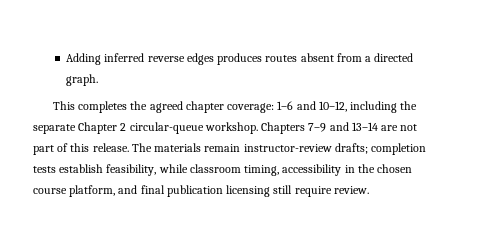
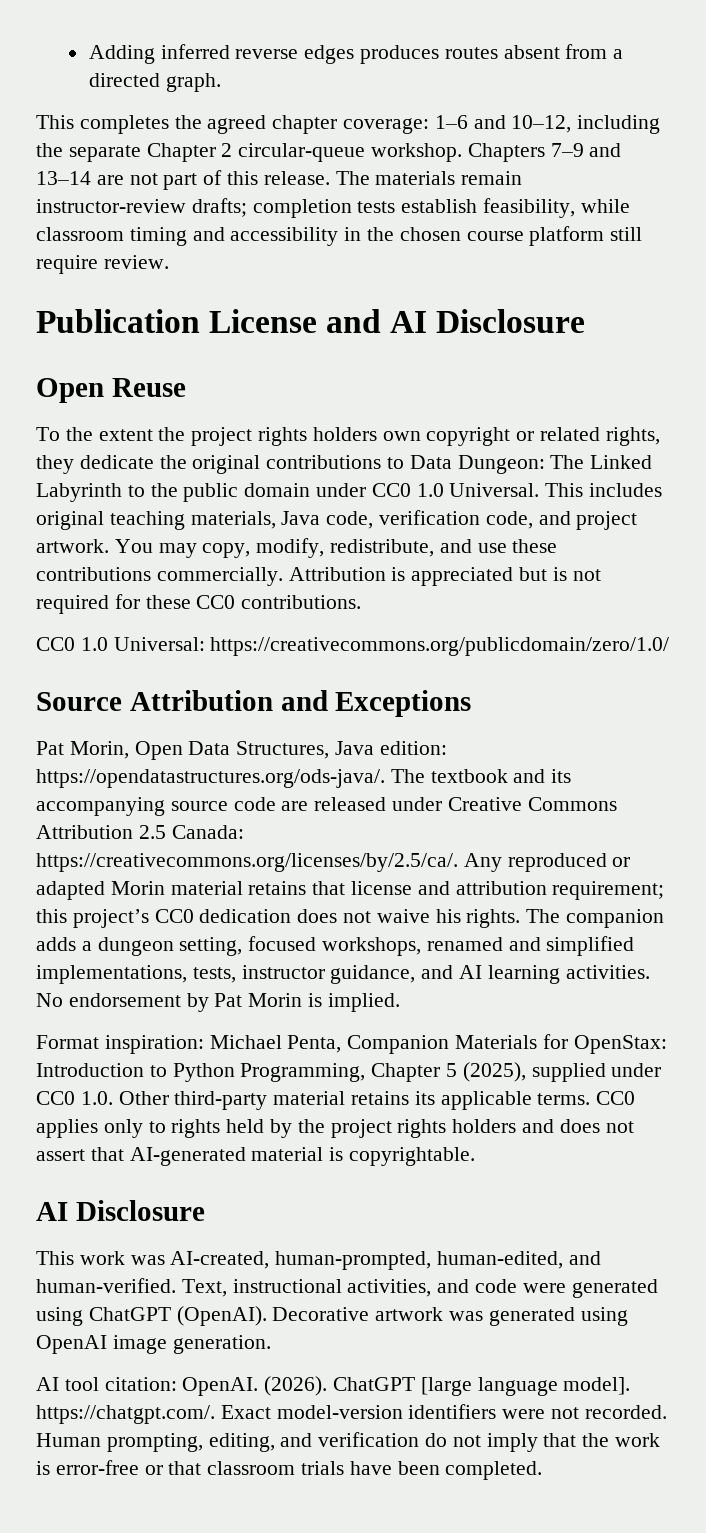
- The materials remain instructor-review drafts; completion tests establish feasibility, while classroom timing, accessibility in the chosen course platform, and final publication licensing still require review.
+ The materials remain instructor-review drafts; completion tests establish feasibility, while classroom timing and accessibility in the chosen course platform still require review.
+ Publication License and AI Disclosure
+ Open Reuse
+ To the extent the project rights holders own copyright or related rights, they dedicate the original contributions to Data Dungeon: The Linked Labyrinth to the public domain under CC0 1.0 Universal. This includes original teaching materials, Java code, verification code, and project artwork. You may copy, modify, redistribute, and use these contributions commercially. Attribution is appreciated but is not required for these CC0 contributions.
+ CC0 1.0 Universal: https://creativecommons.org/publicdomain/zero/1.0/
+ Source Attribution and Exceptions
+ Pat Morin, Open Data Structures, Java edition: https://opendatastructures.org/ods-java/. The textbook and its accompanying source code are released under Creative Commons Attribution 2.5 Canada: https://creativecommons.org/licenses/by/2.5/ca/. Any reproduced or adapted Morin material retains that license and attribution requirement; this project’s CC0 dedication does not waive his rights. The companion adds a dungeon setting, focused workshops, renamed and simplified implementations, tests, instructor guidance, and AI learning activities. No endorsement by Pat Morin is implied.
+ Format inspiration: Michael Penta, Companion Materials for OpenStax: Introduction to Python Programming, Chapter 5 (2025), supplied under CC0 1.0. Other third-party material retains its applicable terms. CC0 applies only to rights held by the project rights holders and does not assert that AI-generated material is copyrightable.
+ AI Disclosure
+ This work was AI-created, human-prompted, human-edited, and human-verified. Text, instructional activities, and code were generated using ChatGPT (OpenAI). Decorative artwork was generated using OpenAI image generation.
+ AI tool citation: OpenAI. (2026). ChatGPT [large language model]. https://chatgpt.com/. Exact model-version identifiers were not recorded. Human prompting, editing, and verification do not imply that the work is error-free or that classroom trials have been completed.

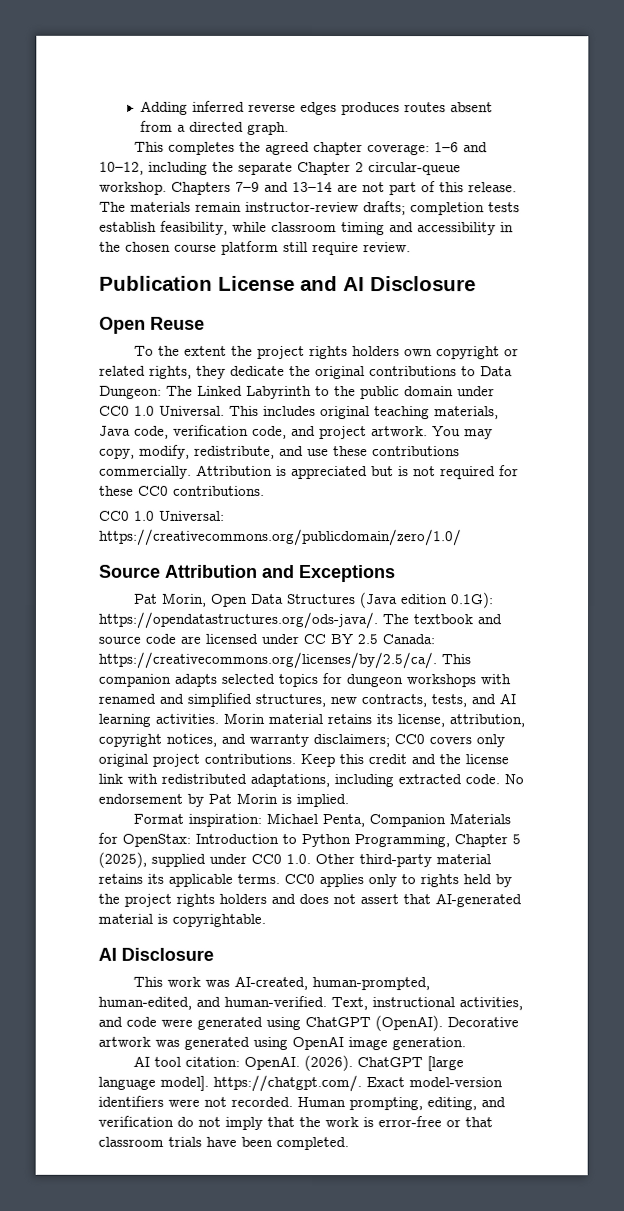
- Pat Morin, Open Data Structures, Java edition: https://opendatastructures.org/ods-java/. The textbook and its accompanying source code are released under Creative Commons Attribution 2.5 Canada: https://creativecommons.org/licenses/by/2.5/ca/. Any reproduced or adapted Morin material retains that license and attribution requirement; this project’s CC0 dedication does not waive his rights. The companion adds a dungeon setting, focused workshops, renamed and simplified implementations, tests, instructor guidance, and AI learning activities.
+ Pat Morin, Open Data Structures (Java edition 0.1G): https://opendatastructures.org/ods-java/. The textbook and source code are licensed under CC BY 2.5 Canada: https://creativecommons.org/licenses/by/2.5/ca/. This companion adapts selected topics for dungeon workshops with renamed and simplified structures, new contracts, tests, and AI learning activities. Morin material retains its license, attribution, copyright notices, and warranty disclaimers; CC0 covers only original project contributions. Keep this credit and the license link with redistributed adaptations, including extracted code.

